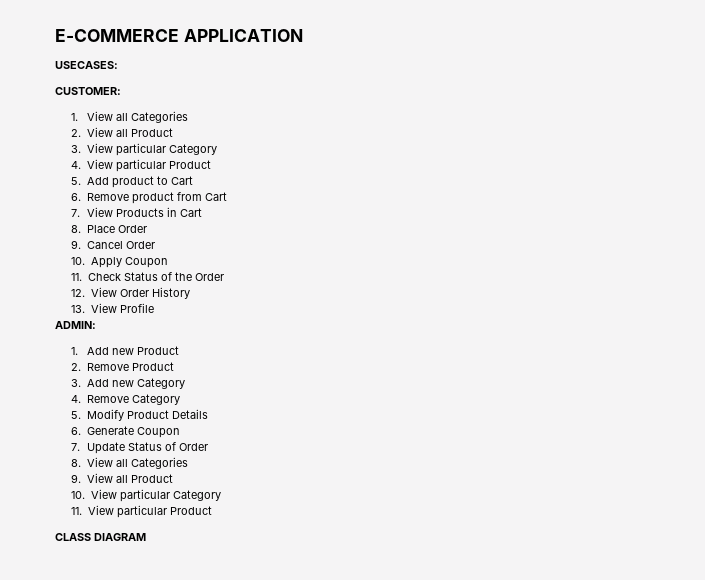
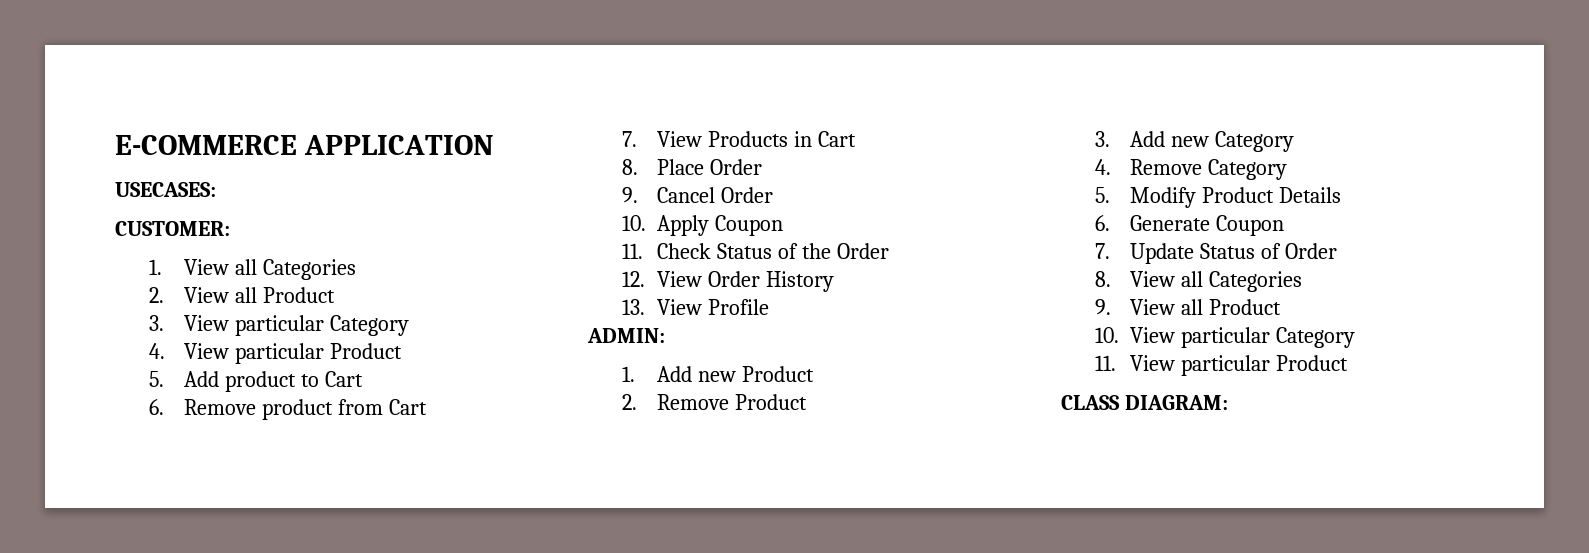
- CLASS DIAGRAM
+ CLASS DIAGRAM:

